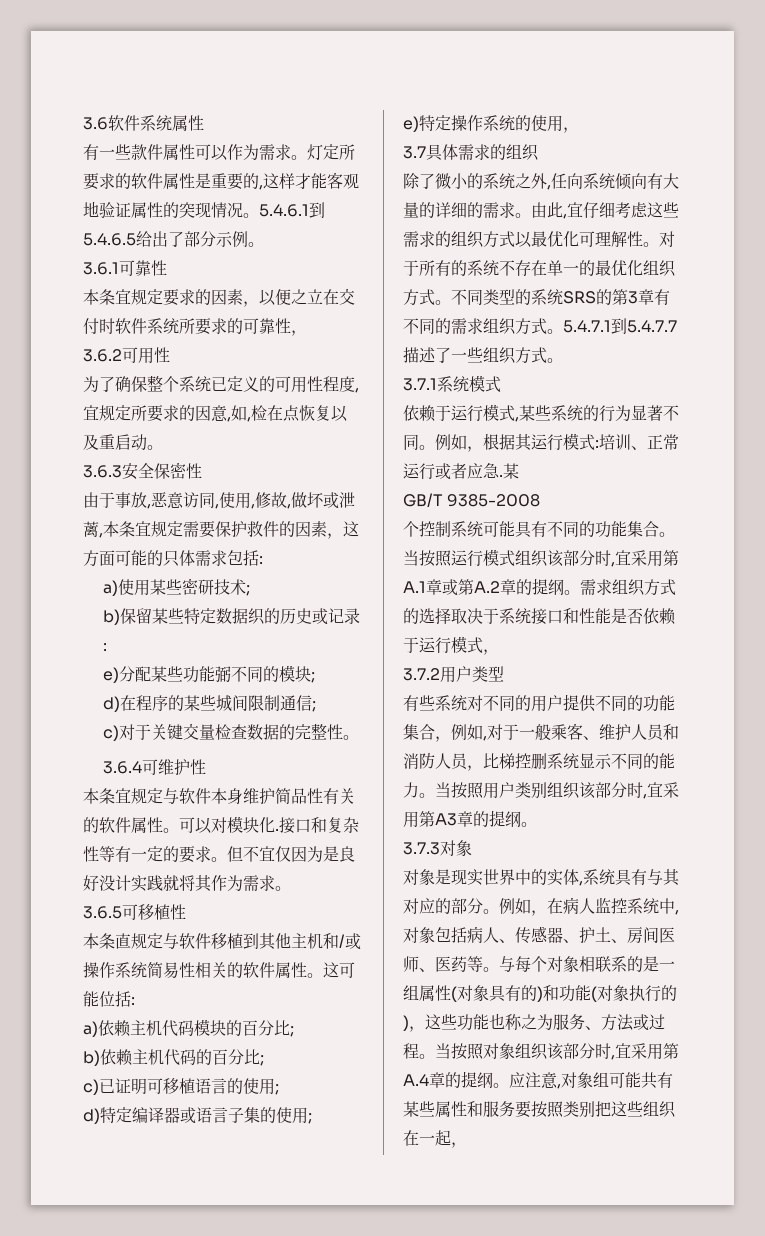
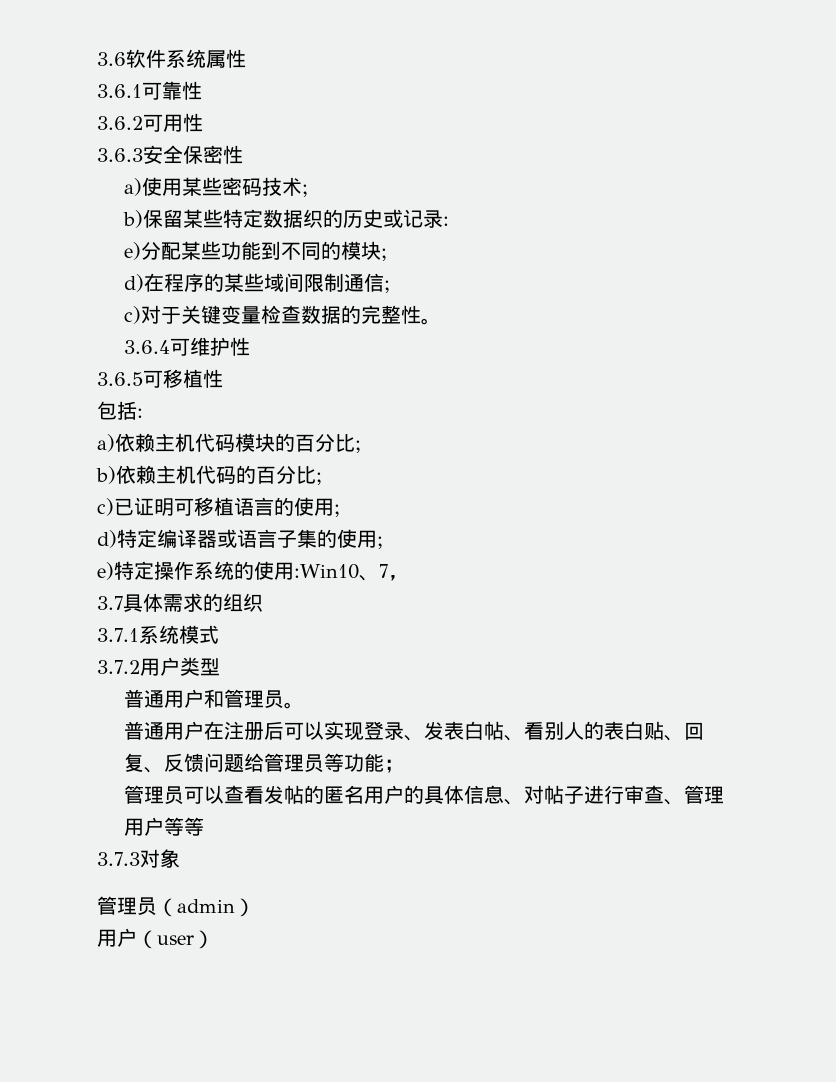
- 有一些款件属性可以作为需求。灯定所要求的软件属性是重要的,这样才能客观地验证属性的突现情况。5.4.6.1到5.4.6.5给出了部分示例。
  3.6.1可靠性
- 本条宜规定要求的因素，以便之立在交付时软件系统所要求的可靠性，
  3.6.2可用性
- 为了确保整个系统已定义的可用性程度,宜规定所要求的因意,如,检在点恢复以及重启动。
  3.6.3安全保密性
- 由于事放,恶意访同,使用,修故,做坏或泄蓠,本条宜规定需要保护救件的因素，这方面可能的只体需求包括:
- a)使用某些密研技术;
+ a)使用某些密码技术;
- e)分配某些功能弼不同的模块;
+ e)分配某些功能到不同的模块;
- d)在程序的某些城间限制通信;
+ d)在程序的某些域间限制通信;
- c)对于关键交量检查数据的完整性。
+ c)对于关键变量检查数据的完整性。
- 本条宜规定与软件本身维护简品性有关的软件属性。可以对模块化.接口和复杂性等有一定的要求。但不宜仅因为是良好没计实践就将其作为需求。
  3.6.5可移植性
- 本条直规定与软件移植到其他主机和/或操作系统简易性相关的软件属性。这可能位括:
+ 包括:
- e)特定操作系统的使用，
+ e)特定操作系统的使用:Win10、7，
- 除了微小的系统之外,任向系统倾向有大量的详细的需求。由此,宜仔细考虑这些需求的组织方式以最优化可理解性。对于所有的系统不存在单一的最优化组织方式。不同类型的系统SRS的第3章有不同的需求组织方式。5.4.7.1到5.4.7.7描述了一些组织方式。
  3.7.1系统模式
- 依赖于运行模式,某些系统的行为显著不同。例如，根据其运行模式:培训、正常运行或者应急.某
- GB/T 9385-2008
- 个控制系统可能具有不同的功能集合。当按照运行模式组织该部分时,宜采用第A.1章或第A.2章的提纲。需求组织方式的选择取决于系统接口和性能是否依赖于运行模式，
  3.7.2用户类型
- 有些系统对不同的用户提供不同的功能集合，例如,对于一般乘客、维护人员和消防人员，比梯控删系统显示不同的能力。当按照用户类别组织该部分时,宜采用第A3章的提纲。
+ 普通用户和管理员。
+ 普通用户在注册后可以实现登录、发表白帖、看别人的表白贴、回复、反馈问题给管理员等功能；
+ 管理员可以查看发帖的匿名用户的具体信息、对帖子进行审查、管理用户等等
  3.7.3对象
- 对象是现实世界中的实体,系统具有与其对应的部分。例如，在病人监控系统中,对象包括病人、传感器、护土、房间医师、医药等。与每个对象相联系的是一组属性(对象具有的)和功能(对象执行的)，这些功能也称之为服务、方法或过程。当按照对象组织该部分时,宜采用第A.4章的提纲。应注意,对象组可能共有某些属性和服务要按照类别把这些组织在一起，
+ 管理员（admin）
+ 用户（user）

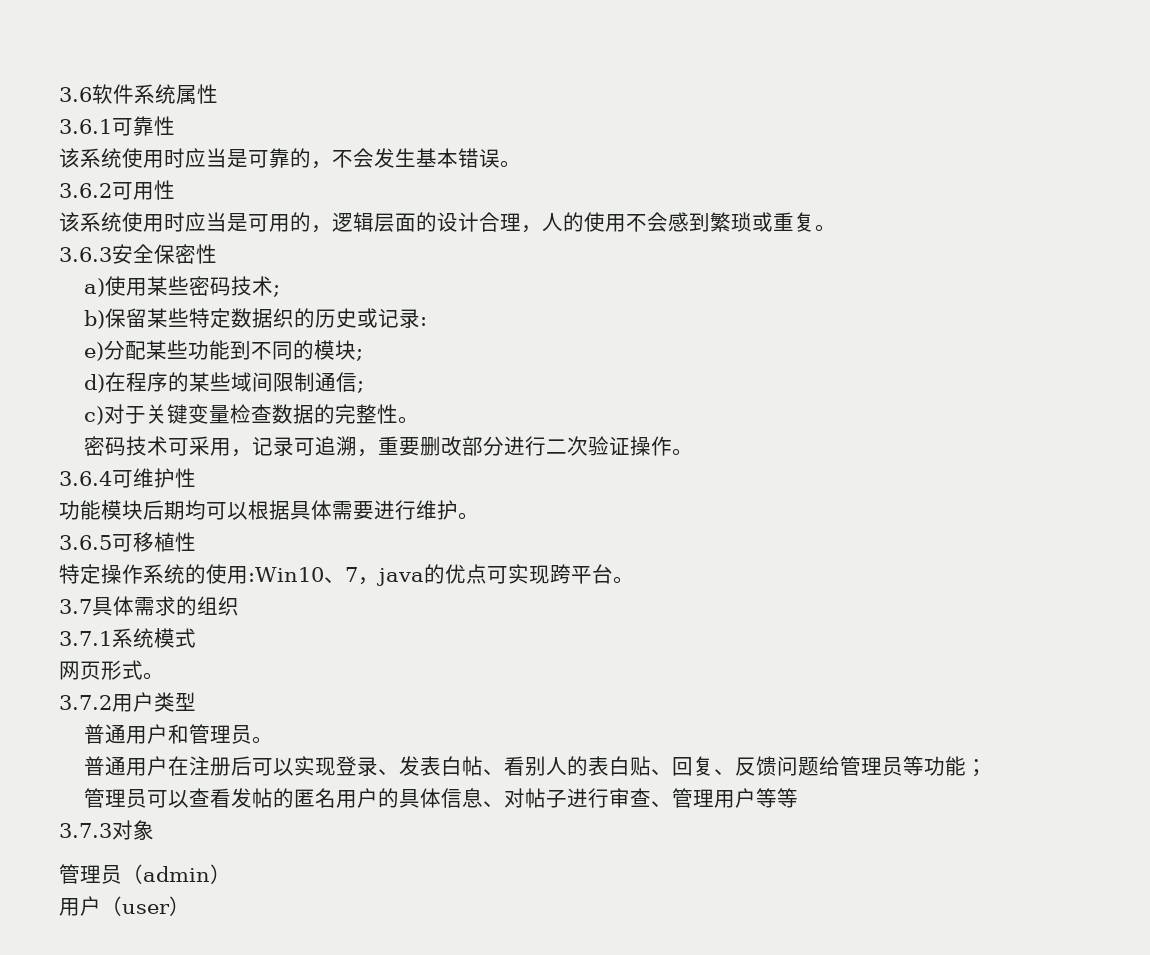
+ 该系统使用时应当是可靠的，不会发生基本错误。
  3.6.2可用性
+ 该系统使用时应当是可用的，逻辑层面的设计合理，人的使用不会感到繁琐或重复。
+ 密码技术可采用，记录可追溯，重要删改部分进行二次验证操作。
  3.6.4可维护性
+ 功能模块后期均可以根据具体需要进行维护。
  3.6.5可移植性
- 包括:
- a)依赖主机代码模块的百分比;
- b)依赖主机代码的百分比;
- c)已证明可移植语言的使用;
- d)特定编译器或语言子集的使用;
- e)特定操作系统的使用:Win10、7，
+ 特定操作系统的使用:Win10、7，java的优点可实现跨平台。
+ 网页形式。

